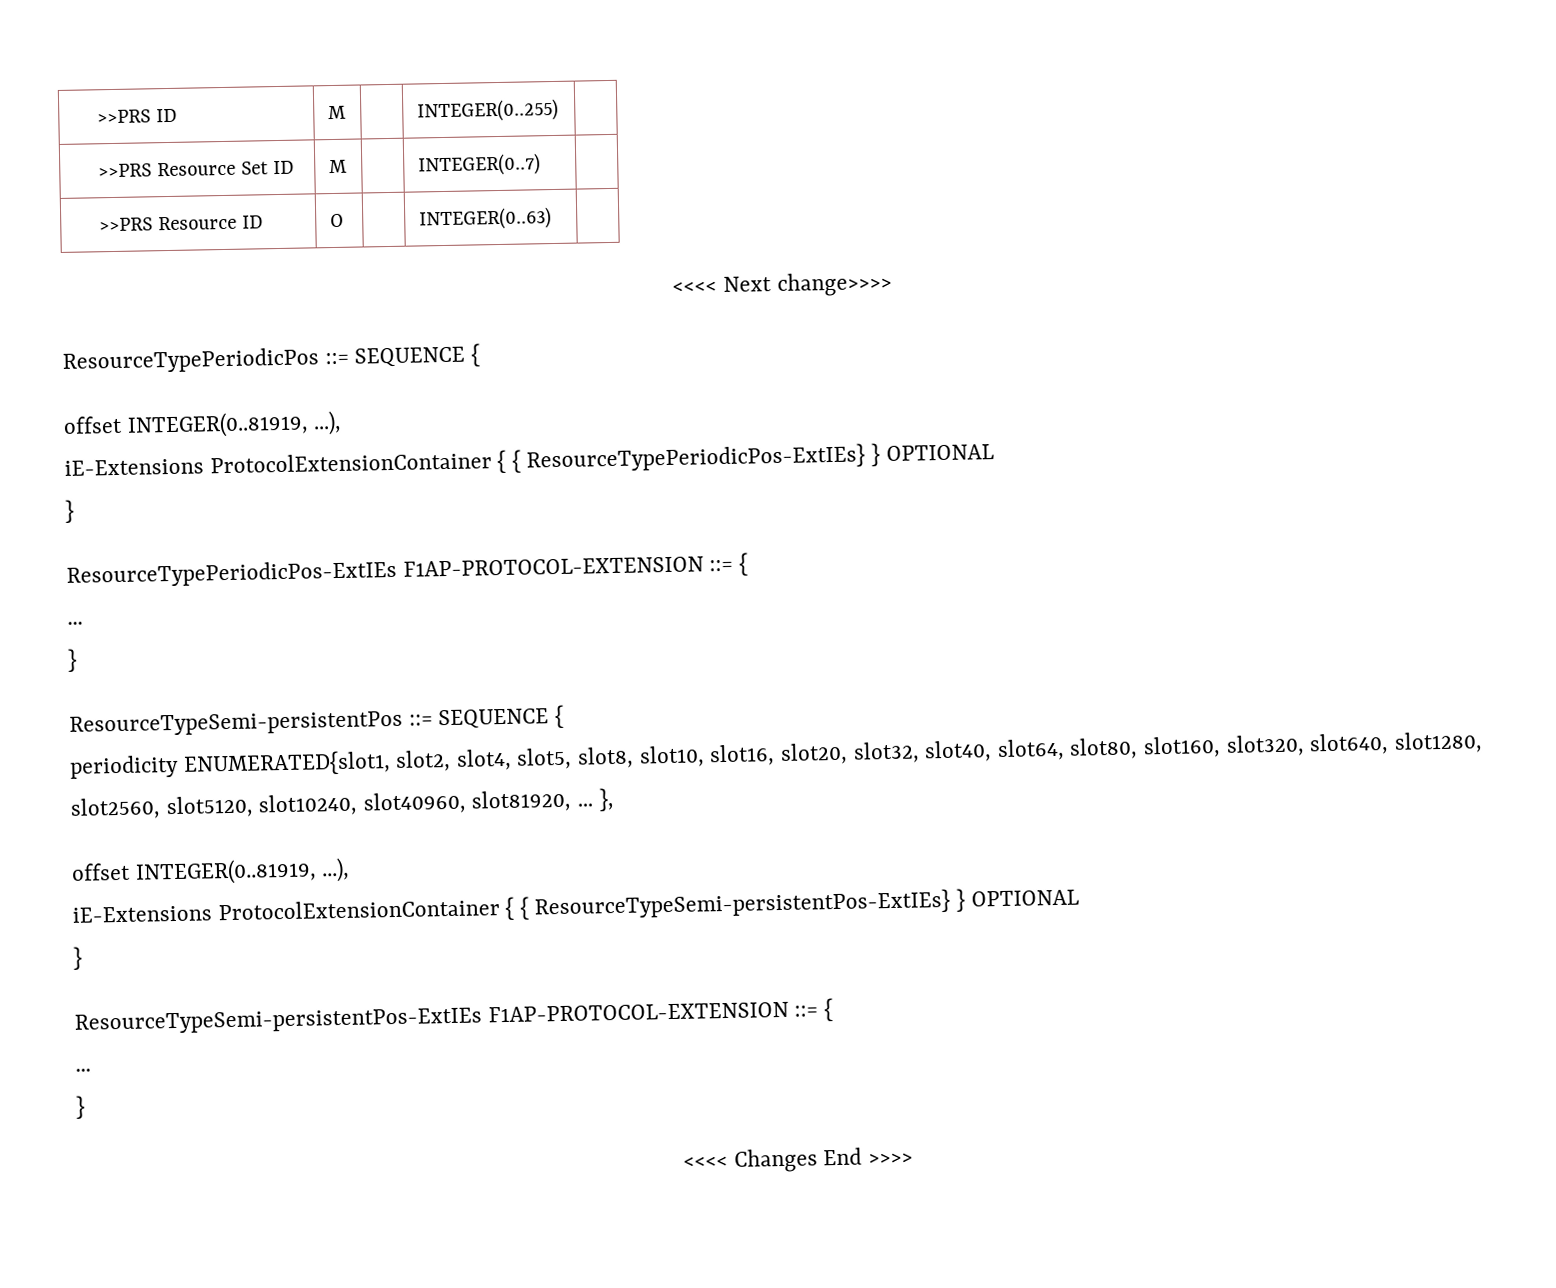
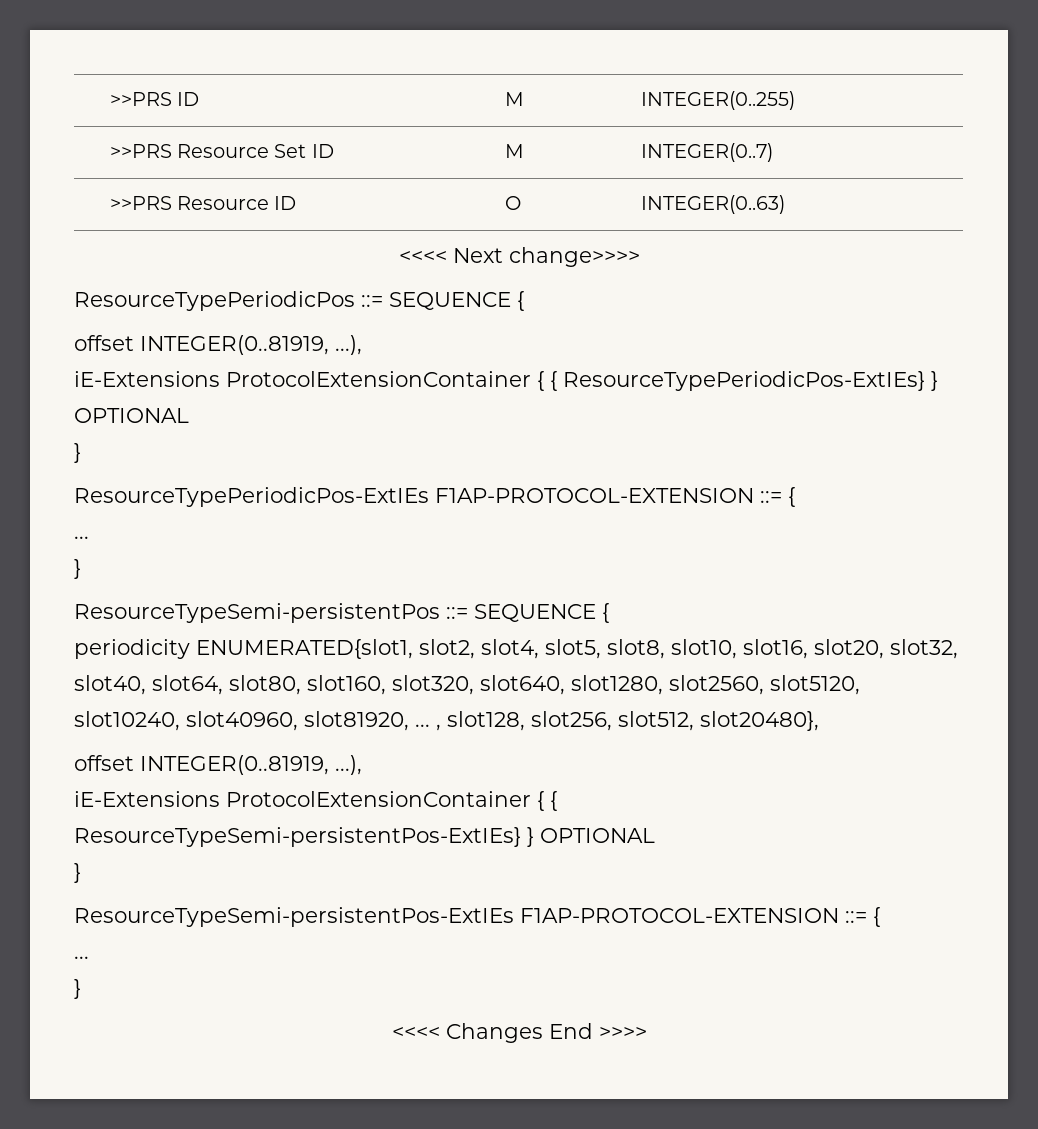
- periodicity ENUMERATED{slot1, slot2, slot4, slot5, slot8, slot10, slot16, slot20, slot32, slot40, slot64, slot80, slot160, slot320, slot640, slot1280, slot2560, slot5120, slot10240, slot40960, slot81920, ... },
+ periodicity ENUMERATED{slot1, slot2, slot4, slot5, slot8, slot10, slot16, slot20, slot32, slot40, slot64, slot80, slot160, slot320, slot640, slot1280, slot2560, slot5120, slot10240, slot40960, slot81920, ... , slot128, slot256, slot512, slot20480},

